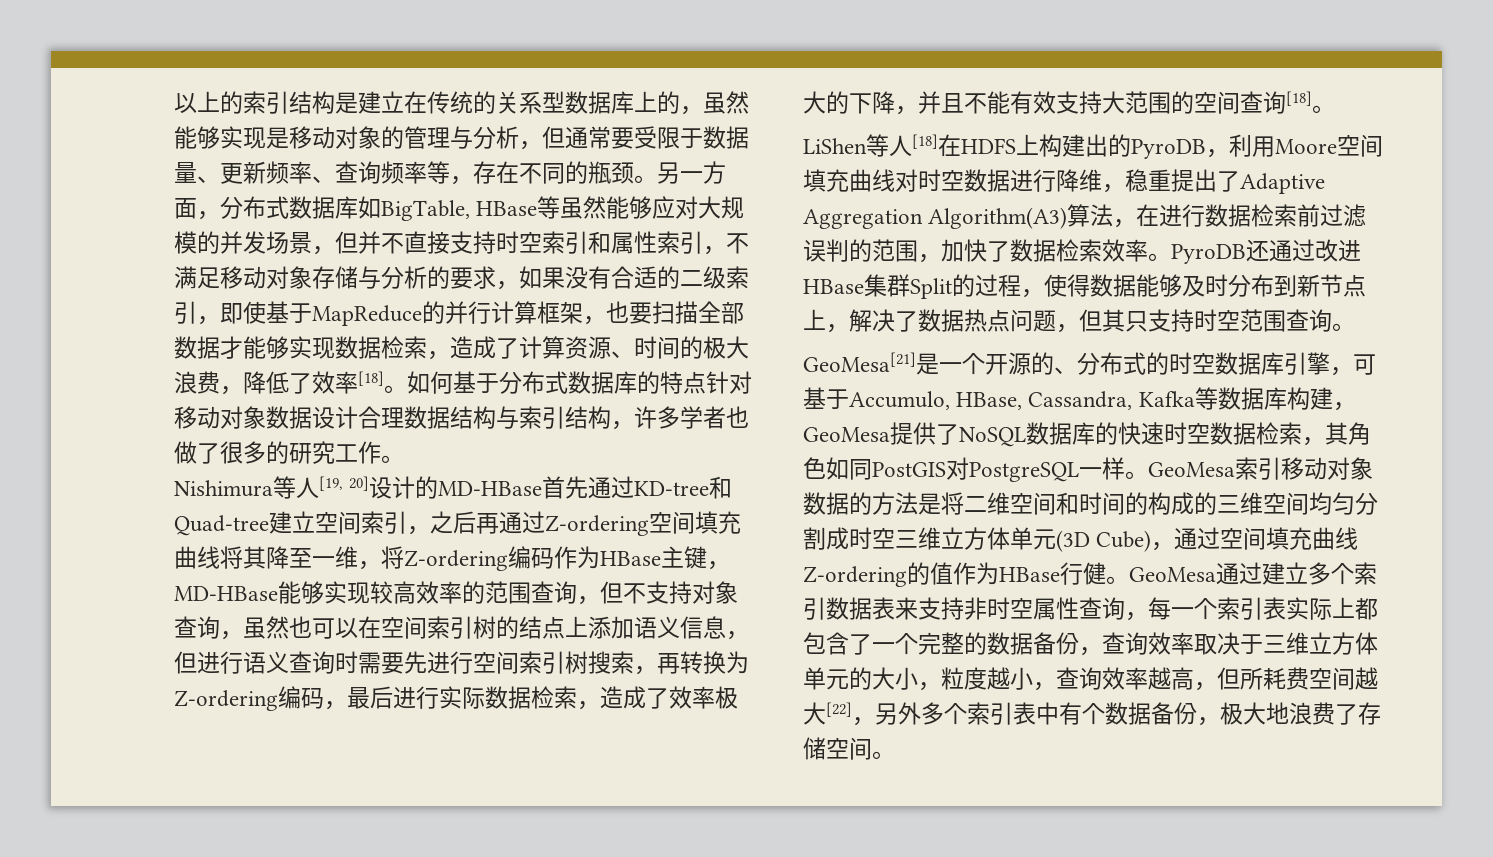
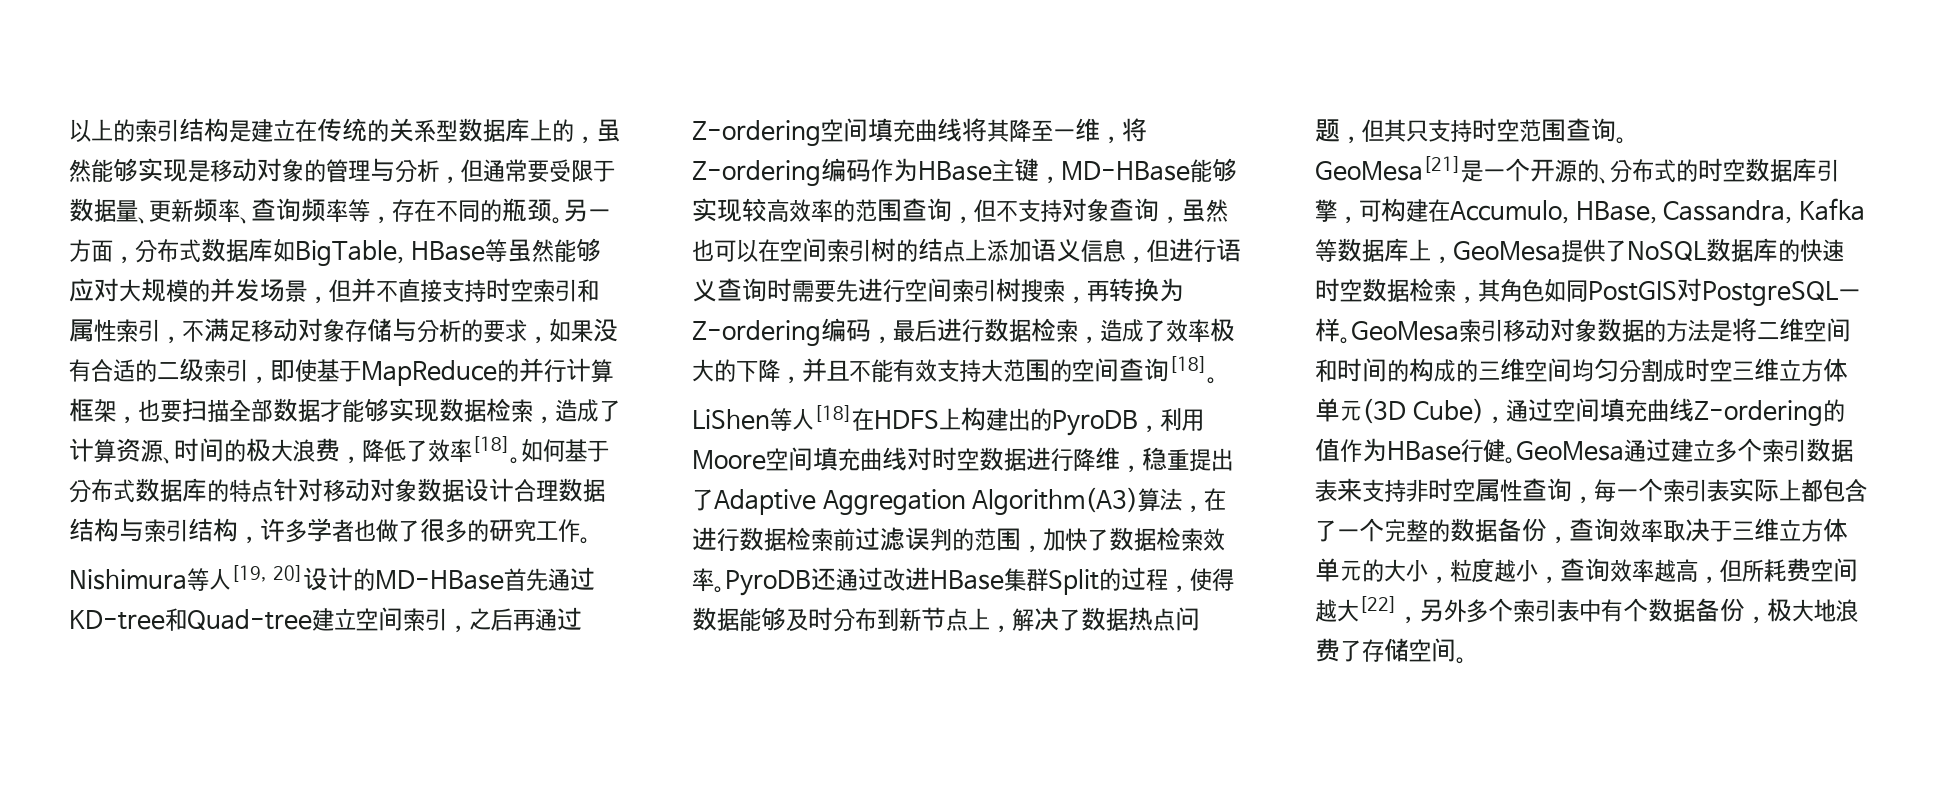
- Nishimura等人[19, 20]设计的MD-HBase首先通过KD-tree和Quad-tree建立空间索引，之后再通过Z-ordering空间填充曲线将其降至一维，将Z-ordering编码作为HBase主键，MD-HBase能够实现较高效率的范围查询，但不支持对象查询，虽然也可以在空间索引树的结点上添加语义信息，但进行语义查询时需要先进行空间索引树搜索，再转换为Z-ordering编码，最后进行实际数据检索，造成了效率极大的下降，并且不能有效支持大范围的空间查询[18]。
+ Nishimura等人[19, 20]设计的MD-HBase首先通过KD-tree和Quad-tree建立空间索引，之后再通过Z-ordering空间填充曲线将其降至一维，将Z-ordering编码作为HBase主键，MD-HBase能够实现较高效率的范围查询，但不支持对象查询，虽然也可以在空间索引树的结点上添加语义信息，但进行语义查询时需要先进行空间索引树搜索，再转换为Z-ordering编码，最后进行数据检索，造成了效率极大的下降，并且不能有效支持大范围的空间查询[18]。
- GeoMesa[21]是一个开源的、分布式的时空数据库引擎，可基于Accumulo, HBase, Cassandra, Kafka等数据库构建，GeoMesa提供了NoSQL数据库的快速时空数据检索，其角色如同PostGIS对PostgreSQL一样。
+ GeoMesa[21]是一个开源的、分布式的时空数据库引擎，可构建在Accumulo, HBase, Cassandra, Kafka等数据库上，GeoMesa提供了NoSQL数据库的快速时空数据检索，其角色如同PostGIS对PostgreSQL一样。

